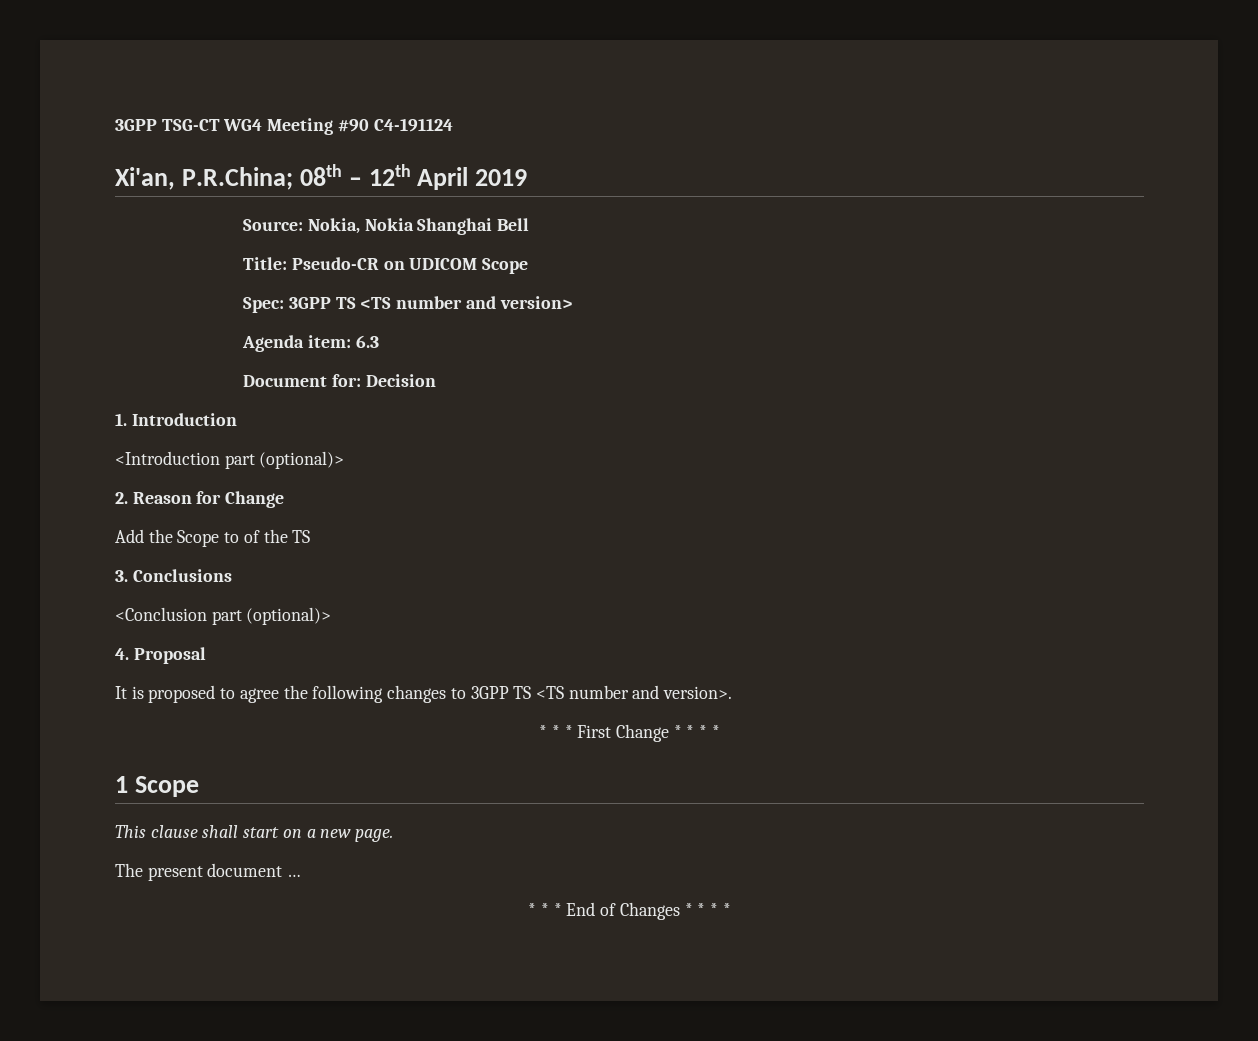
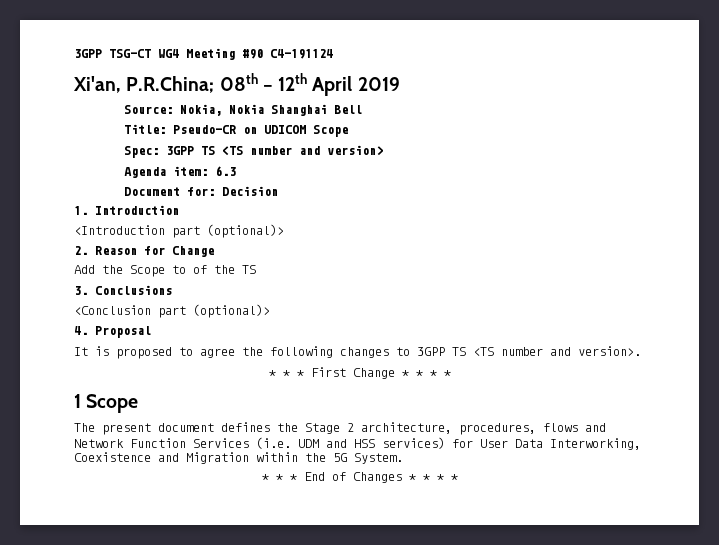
- This clause shall start on a new page.
- The present document …
+ The present document defines the Stage 2 architecture, procedures, flows and Network Function Services (i.e. UDM and HSS services) for User Data Interworking, Coexistence and Migration within the 5G System.

